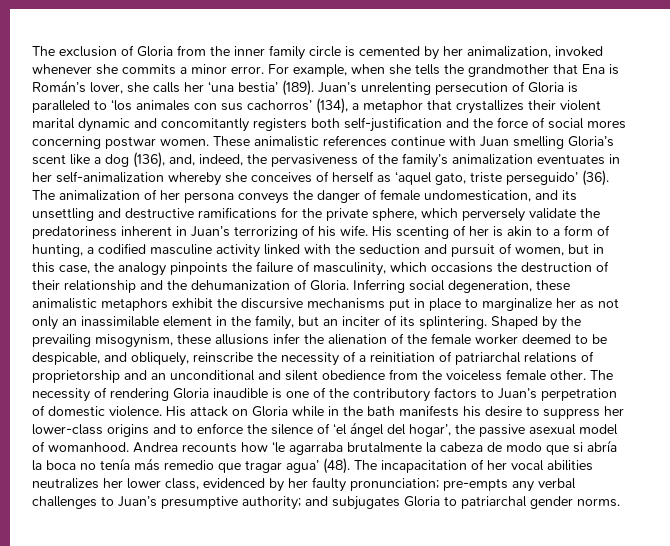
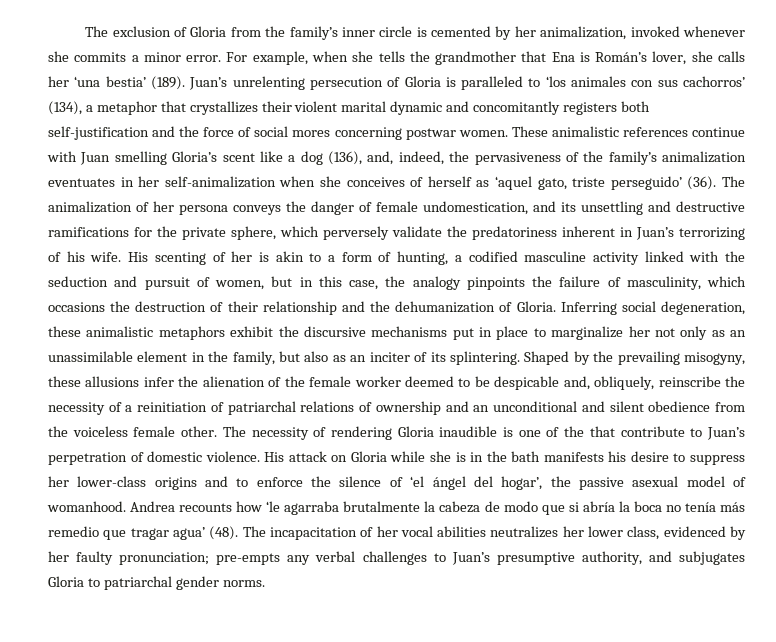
- The exclusion of Gloria from the inner family circle is cemented by her animalization, invoked whenever she commits a minor error.
+ The exclusion of Gloria from the family’s inner circle is cemented by her animalization, invoked whenever she commits a minor error.
- These animalistic references continue with Juan smelling Gloria’s scent like a dog (136), and, indeed, the pervasiveness of the family’s animalization eventuates in her self-animalization whereby she conceives of herself as ‘aquel gato, triste perseguido’ (36).
+ These animalistic references continue with Juan smelling Gloria’s scent like a dog (136), and, indeed, the pervasiveness of the family’s animalization eventuates in her self-animalization when she conceives of herself as ‘aquel gato, triste perseguido’ (36).
- Inferring social degeneration, these animalistic metaphors exhibit the discursive mechanisms put in place to marginalize her as not only an inassimilable element in the family, but an inciter of its splintering.
+ Inferring social degeneration, these animalistic metaphors exhibit the discursive mechanisms put in place to marginalize her not only as an unassimilable element in the family, but also as an inciter of its splintering.
- Shaped by the prevailing misogynism, these allusions infer the alienation of the female worker deemed to be despicable, and obliquely, reinscribe the necessity of a reinitiation of patriarchal relations of proprietorship and an unconditional and silent obedience from the voiceless female other.
+ Shaped by the prevailing misogyny, these allusions infer the alienation of the female worker deemed to be despicable and, obliquely, reinscribe the necessity of a reinitiation of patriarchal relations of ownership and an unconditional and silent obedience from the voiceless female other.
- The necessity of rendering Gloria inaudible is one of the contributory factors to Juan’s perpetration of domestic violence.
+ The necessity of rendering Gloria inaudible is one of the that contribute to Juan’s perpetration of domestic violence.
- His attack on Gloria while in the bath manifests his desire to suppress her lower-class origins and to enforce the silence of ‘el ángel del hogar’, the passive asexual model of womanhood.
+ His attack on Gloria while she is in the bath manifests his desire to suppress her lower-class origins and to enforce the silence of ‘el ángel del hogar’, the passive asexual model of womanhood.
- The incapacitation of her vocal abilities neutralizes her lower class, evidenced by her faulty pronunciation; pre-empts any verbal challenges to Juan’s presumptive authority; and subjugates Gloria to patriarchal gender norms.
+ The incapacitation of her vocal abilities neutralizes her lower class, evidenced by her faulty pronunciation; pre-empts any verbal challenges to Juan’s presumptive authority, and subjugates Gloria to patriarchal gender norms.

